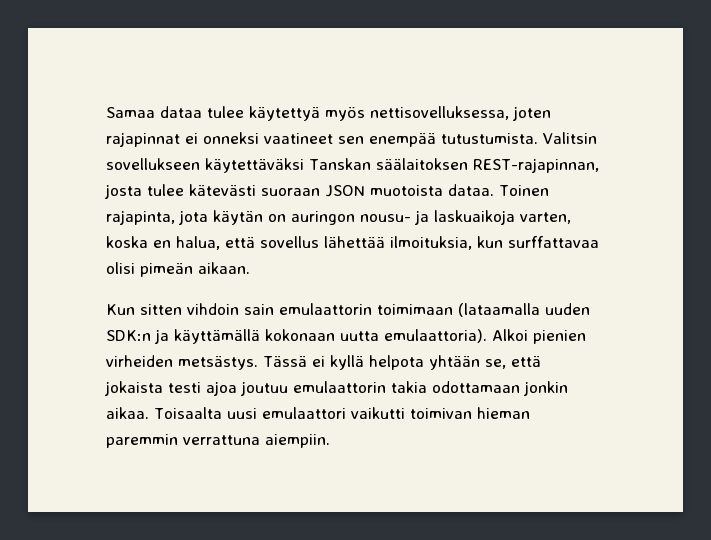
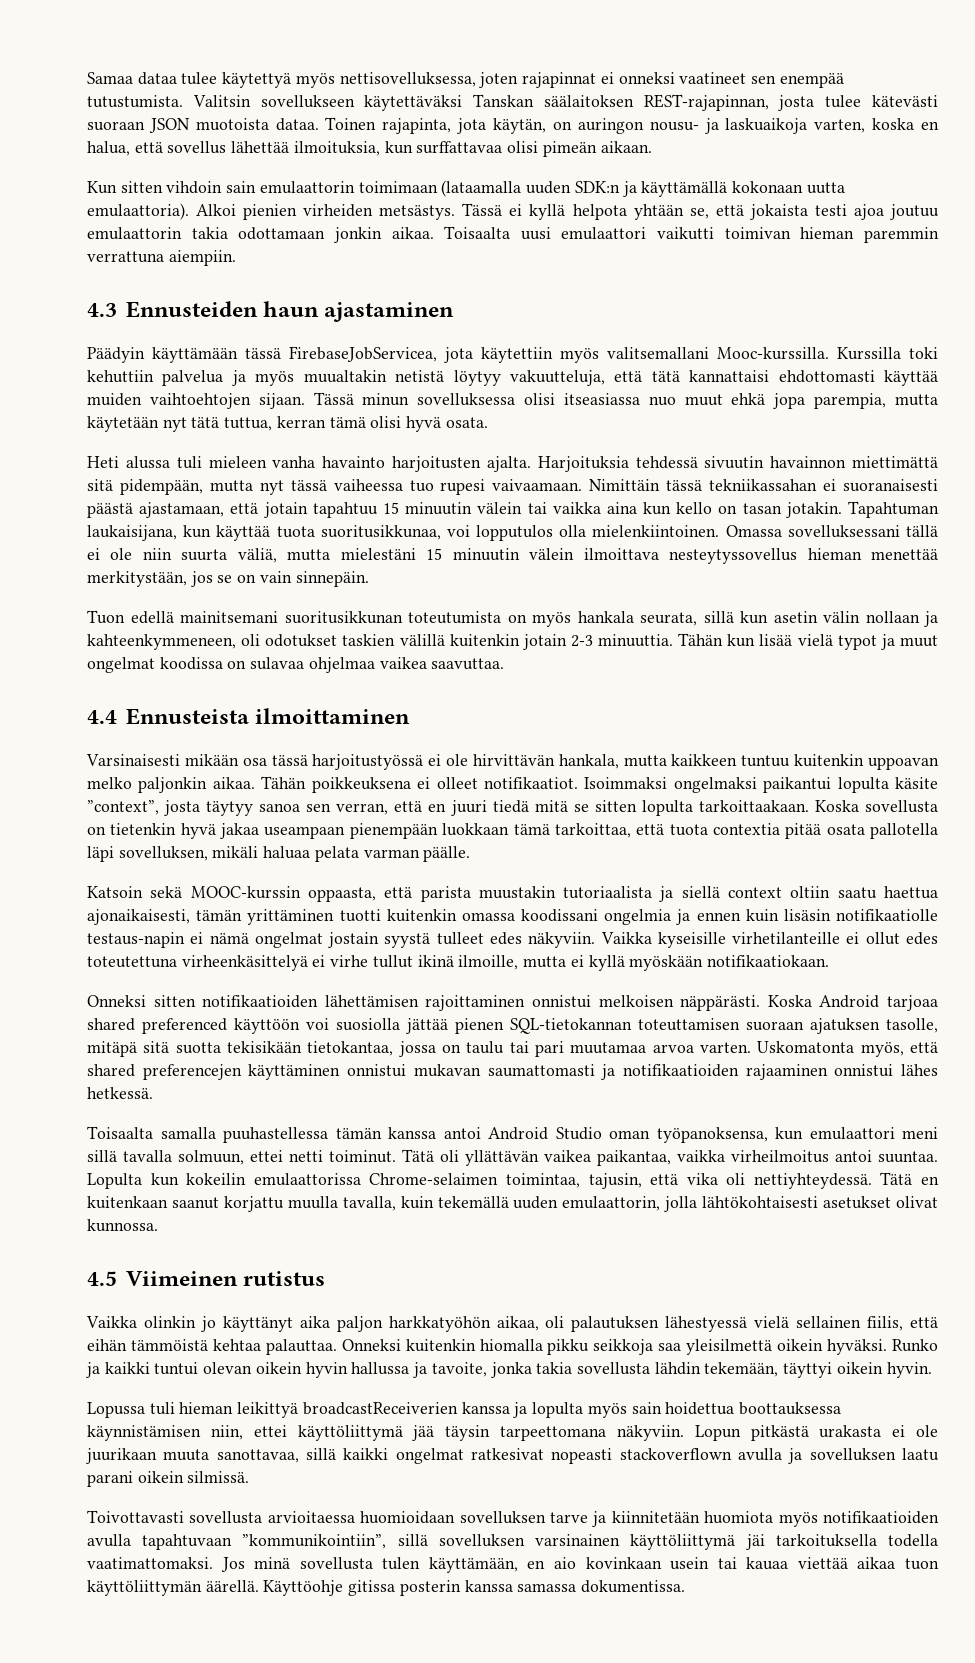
- Toinen rajapinta, jota käytän on auringon nousu- ja laskuaikoja varten, koska en halua, että sovellus lähettää ilmoituksia, kun surffattavaa olisi pimeän aikaan.
+ Toinen rajapinta, jota käytän, on auringon nousu- ja laskuaikoja varten, koska en halua, että sovellus lähettää ilmoituksia, kun surffattavaa olisi pimeän aikaan.
+ 4.3 Ennusteiden haun ajastaminen
+ Päädyin käyttämään tässä FirebaseJobServicea, jota käytettiin myös valitsemallani Mooc-kurssilla. Kurssilla toki kehuttiin palvelua ja myös muualtakin netistä löytyy vakuutteluja, että tätä kannattaisi ehdottomasti käyttää muiden vaihtoehtojen sijaan. Tässä minun sovelluksessa olisi itseasiassa nuo muut ehkä jopa parempia, mutta käytetään nyt tätä tuttua, kerran tämä olisi hyvä osata.
+ Heti alussa tuli mieleen vanha havainto harjoitusten ajalta. Harjoituksia tehdessä sivuutin havainnon miettimättä sitä pidempään, mutta nyt tässä vaiheessa tuo rupesi vaivaamaan. Nimittäin tässä tekniikassahan ei suoranaisesti päästä ajastamaan, että jotain tapahtuu 15 minuutin välein tai vaikka aina kun kello on tasan jotakin. Tapahtuman laukaisijana, kun käyttää tuota suoritusikkunaa, voi lopputulos olla mielenkiintoinen. Omassa sovelluksessani tällä ei ole niin suurta väliä, mutta mielestäni 15 minuutin välein ilmoittava nesteytyssovellus hieman menettää merkitystään, jos se on vain sinnepäin.
+ Tuon edellä mainitsemani suoritusikkunan toteutumista on myös hankala seurata, sillä kun asetin välin nollaan ja kahteenkymmeneen, oli odotukset taskien välillä kuitenkin jotain 2-3 minuuttia. Tähän kun lisää vielä typot ja muut ongelmat koodissa on sulavaa ohjelmaa vaikea saavuttaa.
+ 4.4 Ennusteista ilmoittaminen
+ Varsinaisesti mikään osa tässä harjoitustyössä ei ole hirvittävän hankala, mutta kaikkeen tuntuu kuitenkin uppoavan melko paljonkin aikaa. Tähän poikkeuksena ei olleet notifikaatiot. Isoimmaksi ongelmaksi paikantui lopulta käsite ”context”, josta täytyy sanoa sen verran, että en juuri tiedä mitä se sitten lopulta tarkoittaakaan. Koska sovellusta on tietenkin hyvä jakaa useampaan pienempään luokkaan tämä tarkoittaa, että tuota contextia pitää osata pallotella läpi sovelluksen, mikäli haluaa pelata varman päälle.
+ Katsoin sekä MOOC-kurssin oppaasta, että parista muustakin tutoriaalista ja siellä context oltiin saatu haettua ajonaikaisesti, tämän yrittäminen tuotti kuitenkin omassa koodissani ongelmia ja ennen kuin lisäsin notifikaatiolle testaus-napin ei nämä ongelmat jostain syystä tulleet edes näkyviin. Vaikka kyseisille virhetilanteille ei ollut edes toteutettuna virheenkäsittelyä ei virhe tullut ikinä ilmoille, mutta ei kyllä myöskään notifikaatiokaan.
+ Onneksi sitten notifikaatioiden lähettämisen rajoittaminen onnistui melkoisen näppärästi. Koska Android tarjoaa shared preferenced käyttöön voi suosiolla jättää pienen SQL-tietokannan toteuttamisen suoraan ajatuksen tasolle, mitäpä sitä suotta tekisikään tietokantaa, jossa on taulu tai pari muutamaa arvoa varten. Uskomatonta myös, että shared preferencejen käyttäminen onnistui mukavan saumattomasti ja notifikaatioiden rajaaminen onnistui lähes hetkessä.
+ Toisaalta samalla puuhastellessa tämän kanssa antoi Android Studio oman työpanoksensa, kun emulaattori meni sillä tavalla solmuun, ettei netti toiminut. Tätä oli yllättävän vaikea paikantaa, vaikka virheilmoitus antoi suuntaa. Lopulta kun kokeilin emulaattorissa Chrome-selaimen toimintaa, tajusin, että vika oli nettiyhteydessä. Tätä en kuitenkaan saanut korjattu muulla tavalla, kuin tekemällä uuden emulaattorin, jolla lähtökohtaisesti asetukset olivat kunnossa.
+ 4.5 Viimeinen rutistus
+ Vaikka olinkin jo käyttänyt aika paljon harkkatyöhön aikaa, oli palautuksen lähestyessä vielä sellainen fiilis, että eihän tämmöistä kehtaa palauttaa. Onneksi kuitenkin hiomalla pikku seikkoja saa yleisilmettä oikein hyväksi. Runko ja kaikki tuntui olevan oikein hyvin hallussa ja tavoite, jonka takia sovellusta lähdin tekemään, täyttyi oikein hyvin.
+ Lopussa tuli hieman leikittyä broadcastReceiverien kanssa ja lopulta myös sain hoidettua boottauksessa käynnistämisen niin, ettei käyttöliittymä jää täysin tarpeettomana näkyviin. Lopun pitkästä urakasta ei ole juurikaan muuta sanottavaa, sillä kaikki ongelmat ratkesivat nopeasti stackoverflown avulla ja sovelluksen laatu parani oikein silmissä.
+ Toivottavasti sovellusta arvioitaessa huomioidaan sovelluksen tarve ja kiinnitetään huomiota myös notifikaatioiden avulla tapahtuvaan ”kommunikointiin”, sillä sovelluksen varsinainen käyttöliittymä jäi tarkoituksella todella vaatimattomaksi. Jos minä sovellusta tulen käyttämään, en aio kovinkaan usein tai kauaa viettää aikaa tuon käyttöliittymän äärellä. Käyttöohje gitissa posterin kanssa samassa dokumentissa.

